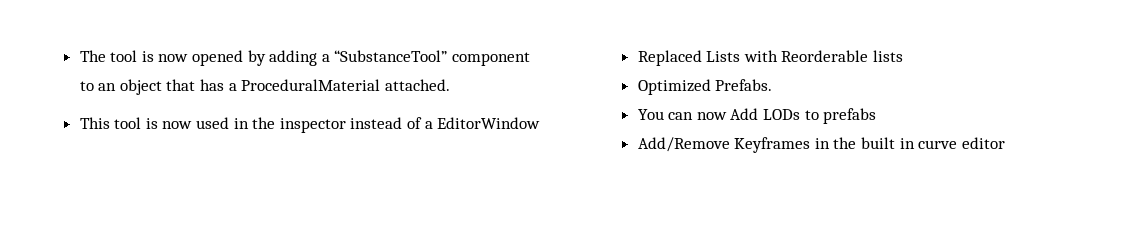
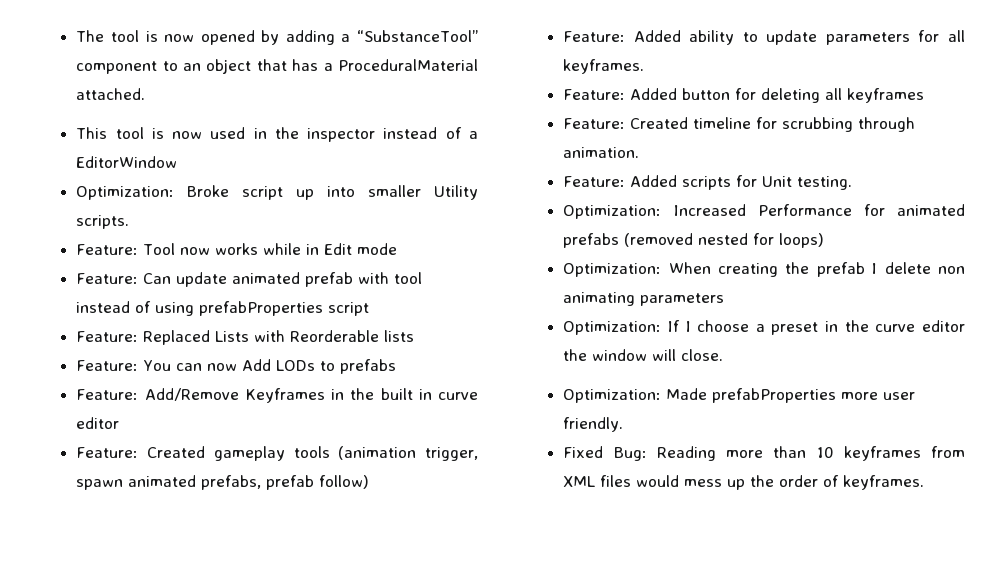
- Replaced Lists with Reorderable lists
+ Optimization: Broke script up into smaller Utility scripts.
+ Feature: Tool now works while in Edit mode
+ Feature: Can update animated prefab with tool instead of using prefabProperties script
+ Feature: Replaced Lists with Reorderable lists
- Optimized Prefabs.
- You can now Add LODs to prefabs
+ Feature: You can now Add LODs to prefabs
- Add/Remove Keyframes in the built in curve editor
+ Feature: Add/Remove Keyframes in the built in curve editor
+ Feature: Created gameplay tools (animation trigger, spawn animated prefabs, prefab follow)
+ Feature: Added ability to update parameters for all keyframes.
+ Feature: Added button for deleting all keyframes
+ Feature: Created timeline for scrubbing through animation.
+ Feature: Added scripts for Unit testing.
+ Optimization: Increased Performance for animated prefabs (removed nested for loops)
+ Optimization: When creating the prefab I delete non animating parameters
+ Optimization: If I choose a preset in the curve editor the window will close.
+ Optimization: Made prefabProperties more user friendly.
+ Fixed Bug: Reading more than 10 keyframes from XML files would mess up the order of keyframes.

